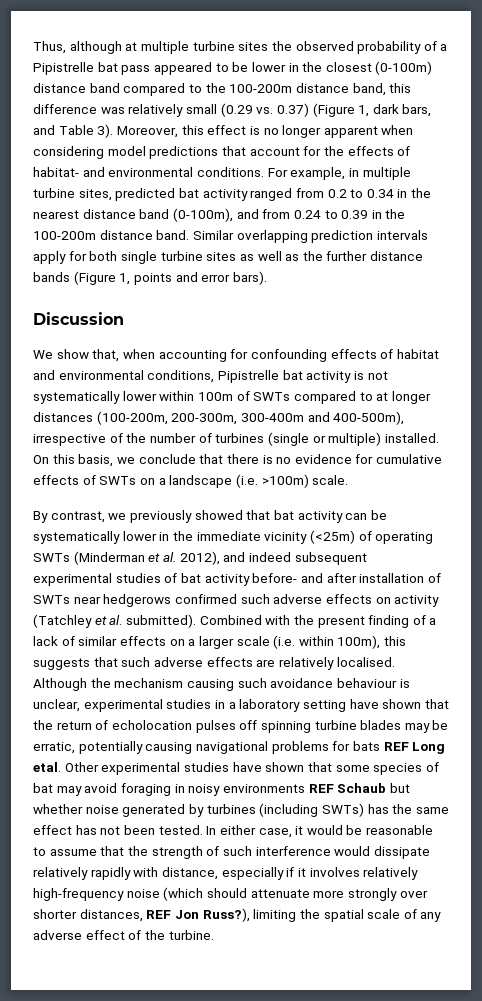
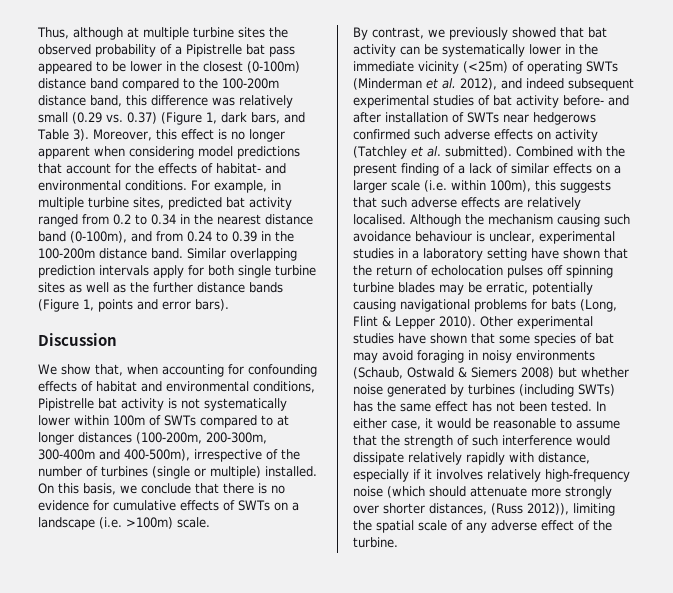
- Although the mechanism causing such avoidance behaviour is unclear, experimental studies in a laboratory setting have shown that the return of echolocation pulses off spinning turbine blades may be erratic, potentially causing navigational problems for bats REF Long etal.
+ Although the mechanism causing such avoidance behaviour is unclear, experimental studies in a laboratory setting have shown that the return of echolocation pulses off spinning turbine blades may be erratic, potentially causing navigational problems for bats (Long, Flint & Lepper 2010).
- Other experimental studies have shown that some species of bat may avoid foraging in noisy environments REF Schaub but whether noise generated by turbines (including SWTs) has the same effect has not been tested.
+ Other experimental studies have shown that some species of bat may avoid foraging in noisy environments (Schaub, Ostwald & Siemers 2008) but whether noise generated by turbines (including SWTs) has the same effect has not been tested.
- In either case, it would be reasonable to assume that the strength of such interference would dissipate relatively rapidly with distance, especially if it involves relatively high-frequency noise (which should attenuate more strongly over shorter distances, REF Jon Russ?), limiting the spatial scale of any adverse effect of the turbine.
+ In either case, it would be reasonable to assume that the strength of such interference would dissipate relatively rapidly with distance, especially if it involves relatively high-frequency noise (which should attenuate more strongly over shorter distances, (Russ 2012)), limiting the spatial scale of any adverse effect of the turbine.

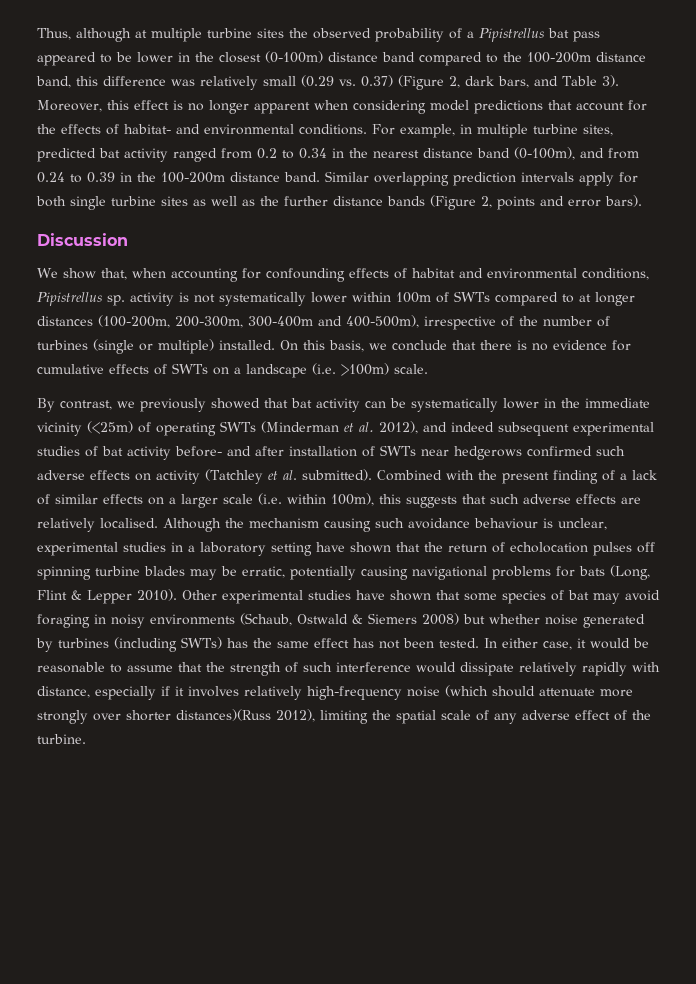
- Thus, although at multiple turbine sites the observed probability of a Pipistrelle bat pass appeared to be lower in the closest (0-100m) distance band compared to the 100-200m distance band, this difference was relatively small (0.29 vs. 0.37) (Figure 1, dark bars, and Table 3).
+ Thus, although at multiple turbine sites the observed probability of a Pipistrellus bat pass appeared to be lower in the closest (0-100m) distance band compared to the 100-200m distance band, this difference was relatively small (0.29 vs. 0.37) (Figure 2, dark bars, and Table 3).
- Similar overlapping prediction intervals apply for both single turbine sites as well as the further distance bands (Figure 1, points and error bars).
+ Similar overlapping prediction intervals apply for both single turbine sites as well as the further distance bands (Figure 2, points and error bars).
- We show that, when accounting for confounding effects of habitat and environmental conditions, Pipistrelle bat activity is not systematically lower within 100m of SWTs compared to at longer distances (100-200m, 200-300m, 300-400m and 400-500m), irrespective of the number of turbines (single or multiple) installed.
+ We show that, when accounting for confounding effects of habitat and environmental conditions, Pipistrellus sp. activity is not systematically lower within 100m of SWTs compared to at longer distances (100-200m, 200-300m, 300-400m and 400-500m), irrespective of the number of turbines (single or multiple) installed.
- In either case, it would be reasonable to assume that the strength of such interference would dissipate relatively rapidly with distance, especially if it involves relatively high-frequency noise (which should attenuate more strongly over shorter distances, (Russ 2012)), limiting the spatial scale of any adverse effect of the turbine.
+ In either case, it would be reasonable to assume that the strength of such interference would dissipate relatively rapidly with distance, especially if it involves relatively high-frequency noise (which should attenuate more strongly over shorter distances)(Russ 2012), limiting the spatial scale of any adverse effect of the turbine.

